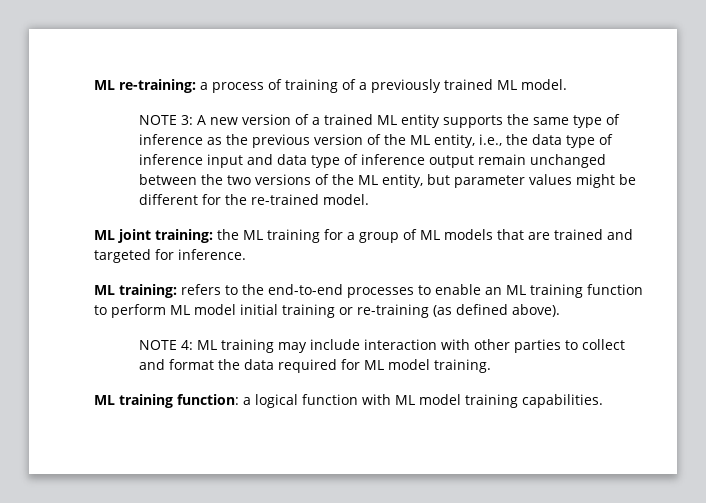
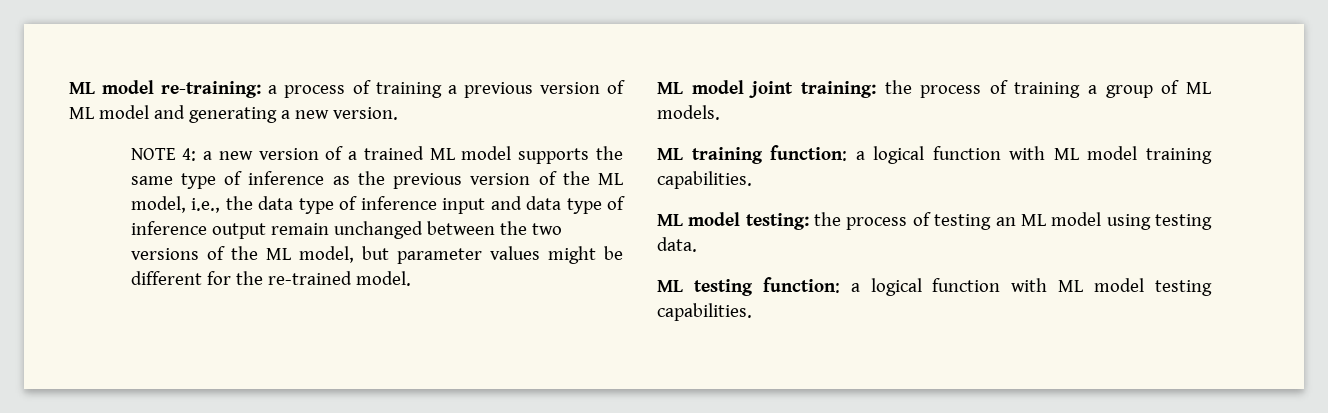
- ML re-training: a process of training of a previously trained ML model.
- NOTE 3: A new version of a trained ML entity supports the same type of inference as the previous version of the ML entity, i.e., the data type of inference input and data type of inference output remain unchanged between the two versions of the ML entity, but parameter values might be different for the re-trained model.
+ ML model re-training: a process of training a previous version of ML model and generating a new version.
+ NOTE 4: a new version of a trained ML model supports the same type of inference as the previous version of the ML model, i.e., the data type of inference input and data type of inference output remain unchanged between the two versions of the ML model, but parameter values might be different for the re-trained model.
- ML joint training: the ML training for a group of ML models that are trained and targeted for inference.
- ML training: refers to the end-to-end processes to enable an ML training function to perform ML model initial training or re-training (as defined above).
- NOTE 4: ML training may include interaction with other parties to collect and format the data required for ML model training.
+ ML model joint training: the process of training a group of ML models.
+ ML model testing: the process of testing an ML model using testing data.
+ ML testing function: a logical function with ML model testing capabilities.

